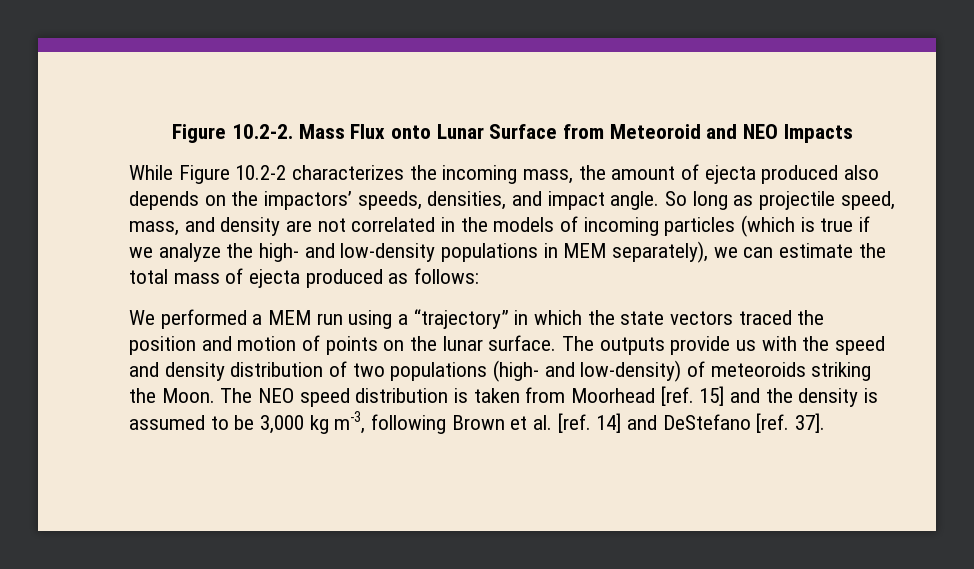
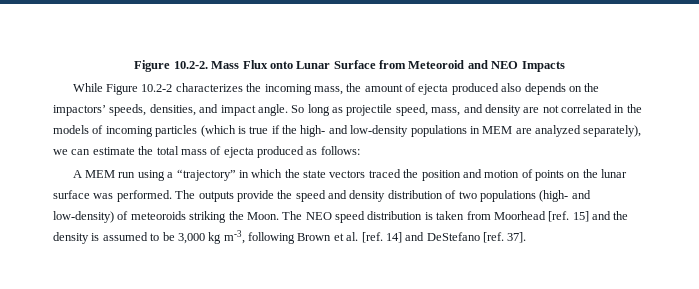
- So long as projectile speed, mass, and density are not correlated in the models of incoming particles (which is true if we analyze the high- and low-density populations in MEM separately), we can estimate the total mass of ejecta produced as follows:
+ So long as projectile speed, mass, and density are not correlated in the models of incoming particles (which is true if the high- and low-density populations in MEM are analyzed separately), we can estimate the total mass of ejecta produced as follows:
- We performed a MEM run using a “trajectory” in which the state vectors traced the position and motion of points on the lunar surface.
+ A MEM run using a “trajectory” in which the state vectors traced the position and motion of points on the lunar surface was performed.
- The outputs provide us with the speed and density distribution of two populations (high- and low-density) of meteoroids striking the Moon.
+ The outputs provide the speed and density distribution of two populations (high- and low-density) of meteoroids striking the Moon.

